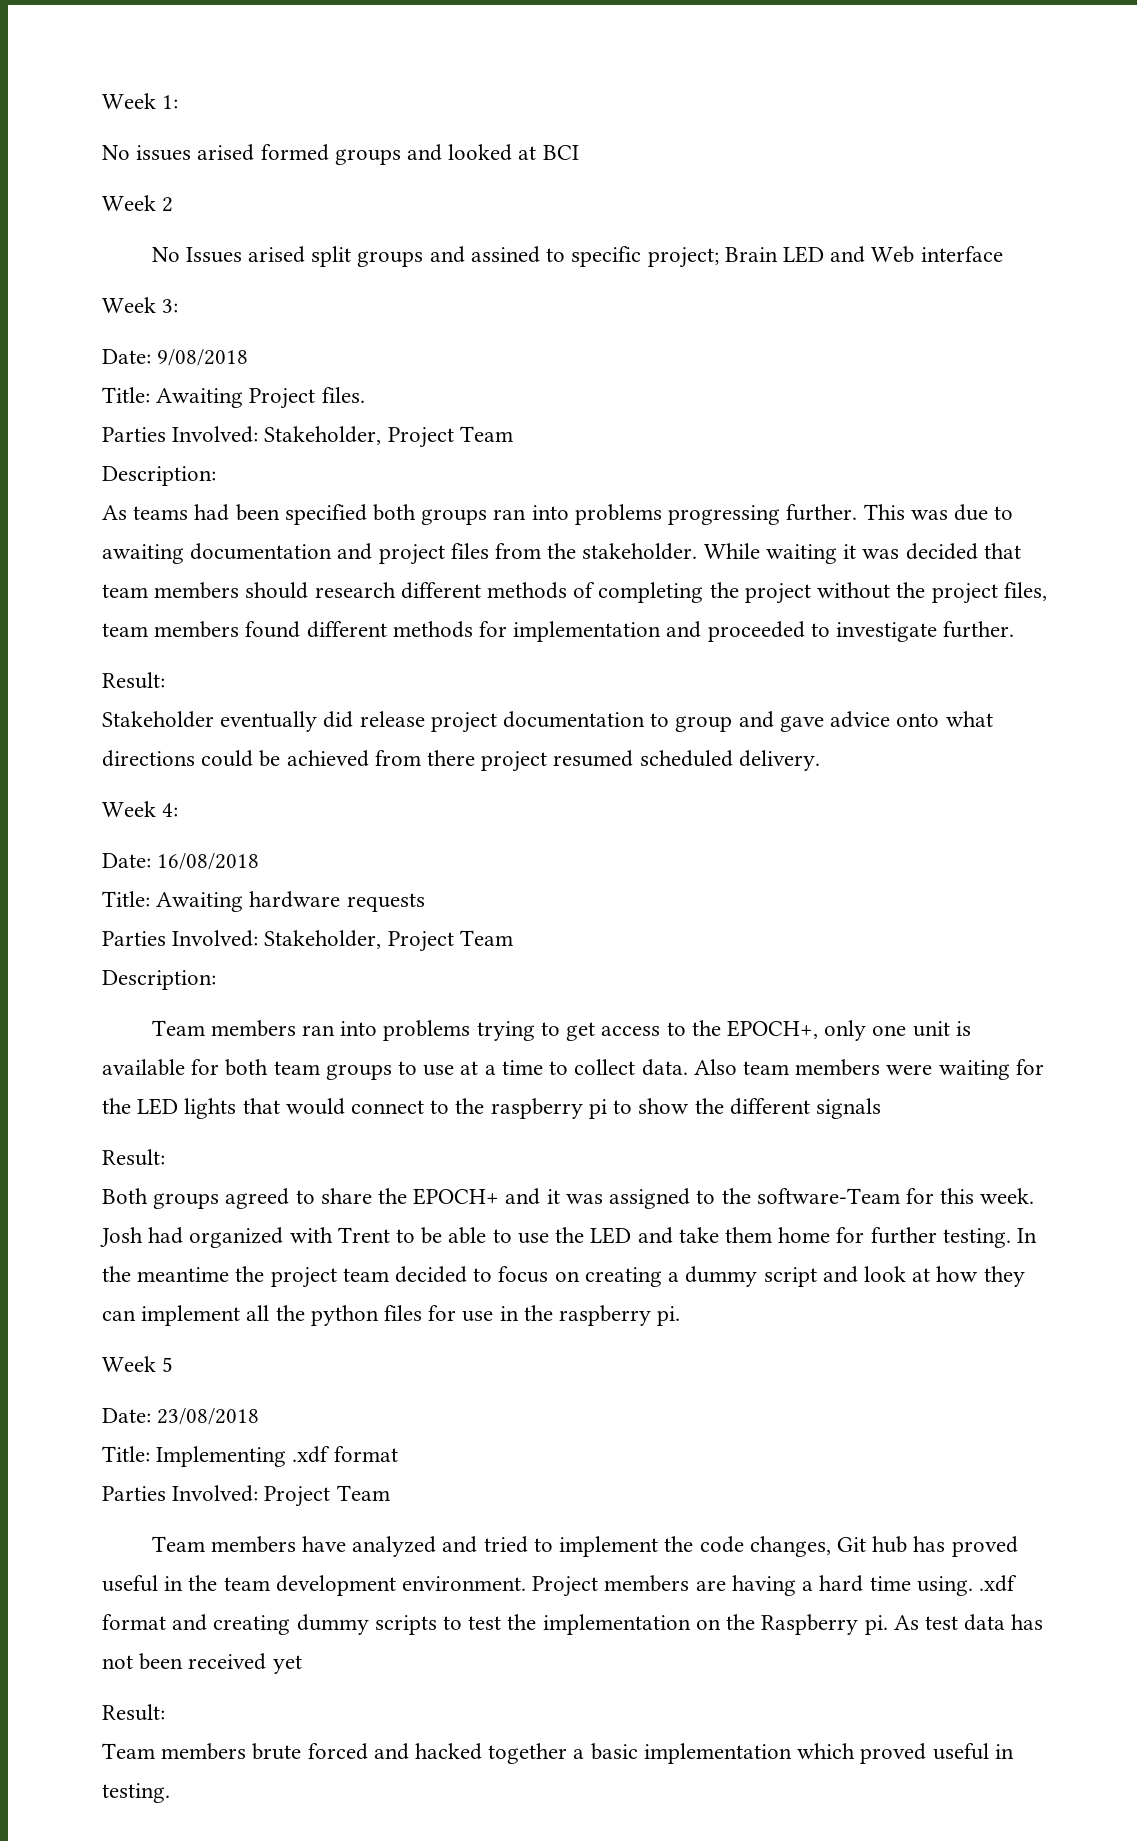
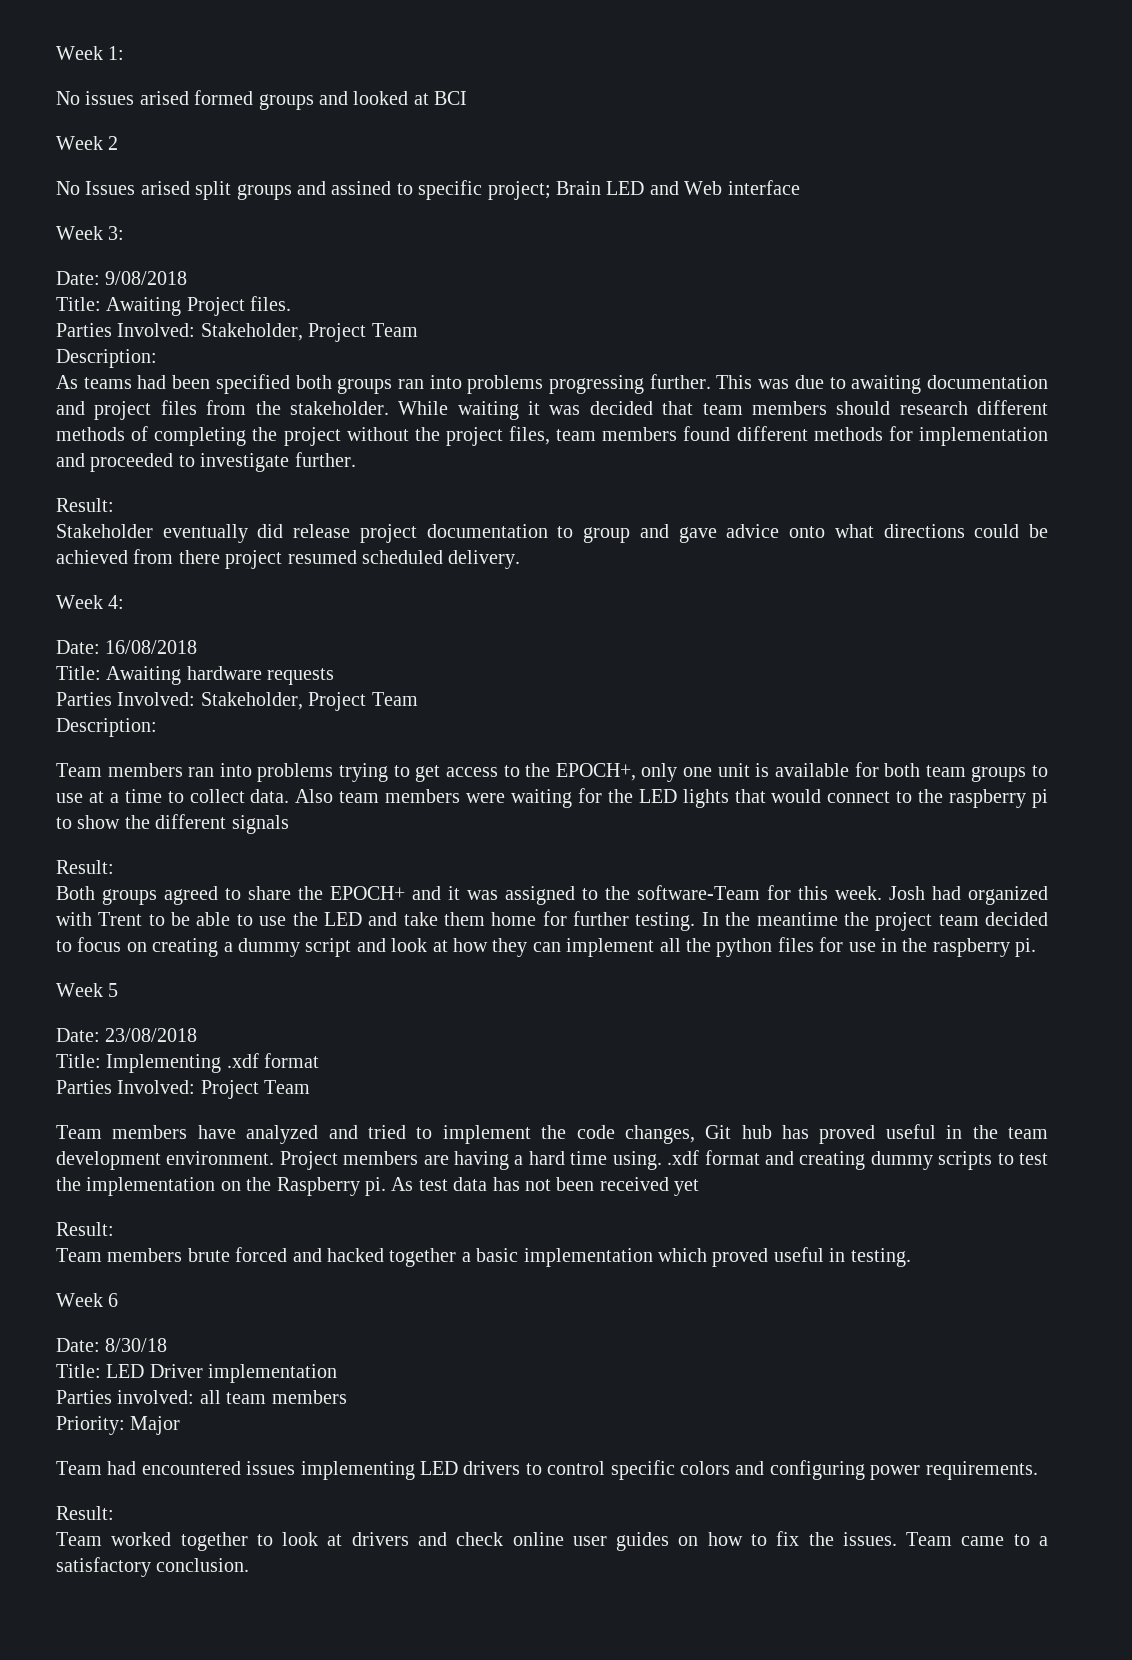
+ Week 6
+ Date: 8/30/18
+ Title: LED Driver implementation
+ Parties involved: all team members
+ Priority: Major
+ Team had encountered issues implementing LED drivers to control specific colors and configuring power requirements.
+ Result:
+ Team worked together to look at drivers and check online user guides on how to fix the issues. Team came to a satisfactory conclusion.

